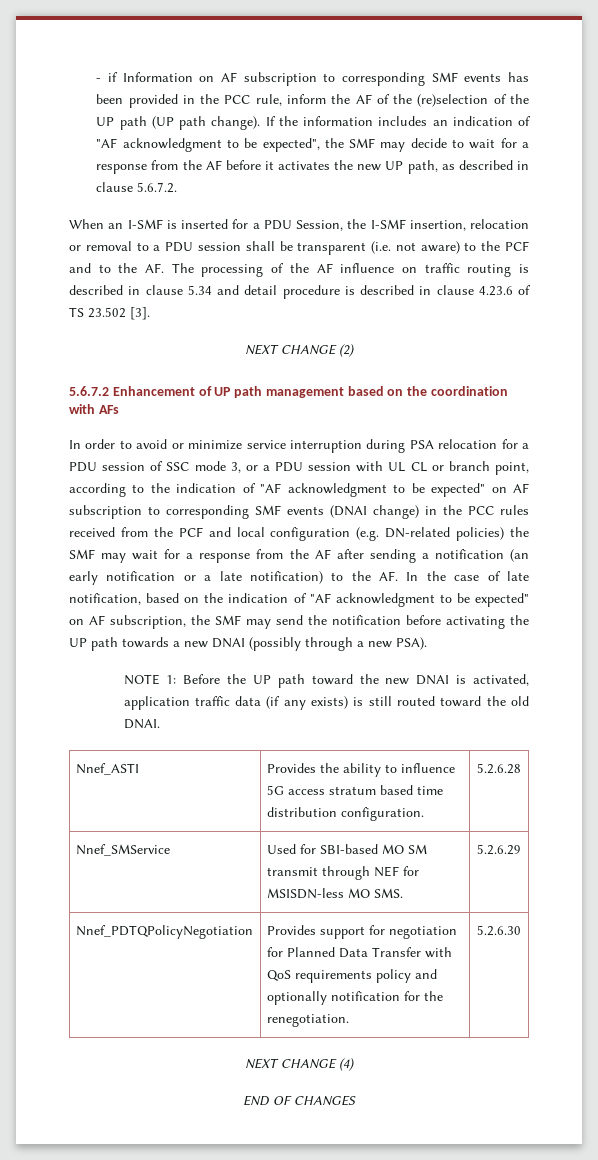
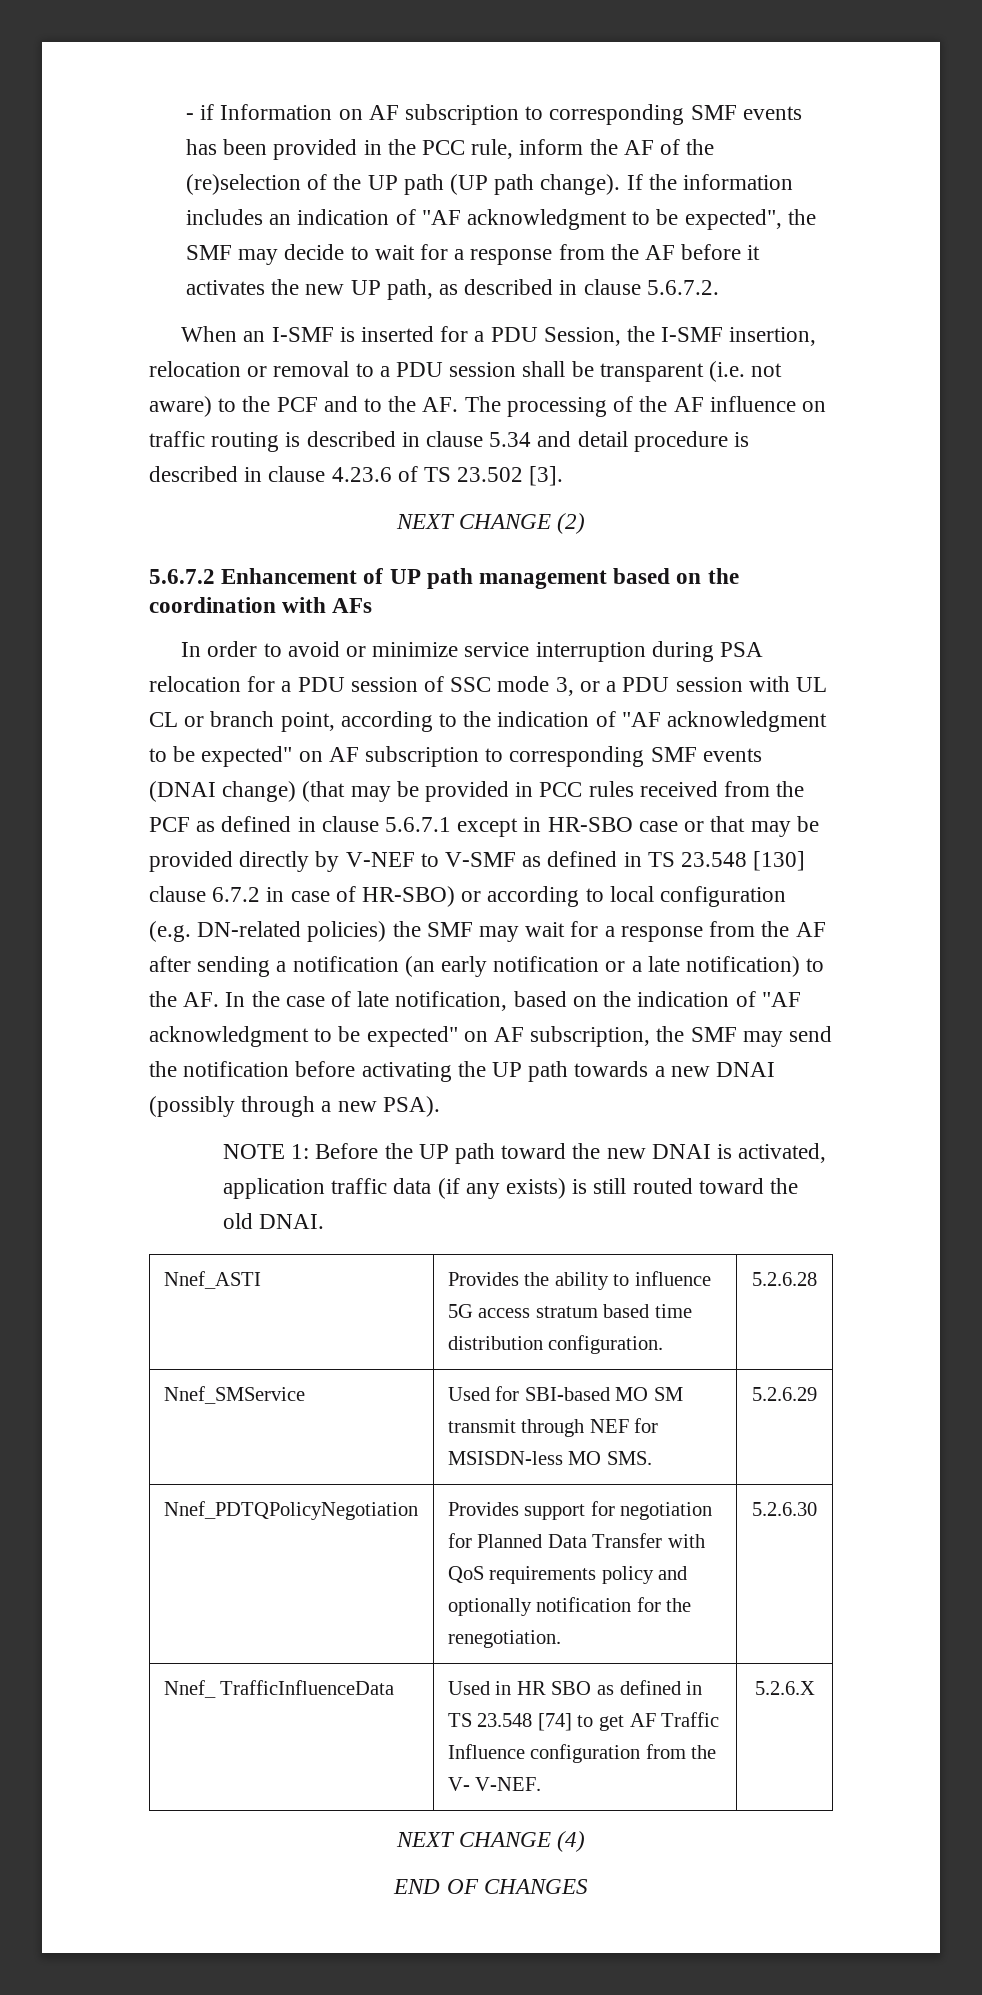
- In order to avoid or minimize service interruption during PSA relocation for a PDU session of SSC mode 3, or a PDU session with UL CL or branch point, according to the indication of "AF acknowledgment to be expected" on AF subscription to corresponding SMF events (DNAI change) in the PCC rules received from the PCF and local configuration (e.g. DN-related policies) the SMF may wait for a response from the AF after sending a notification (an early notification or a late notification) to the AF. In the case of late notification, based on the indication of "AF acknowledgment to be expected" on AF subscription, the SMF may send the notification before activating the UP path towards a new DNAI (possibly through a new PSA).
+ In order to avoid or minimize service interruption during PSA relocation for a PDU session of SSC mode 3, or a PDU session with UL CL or branch point, according to the indication of "AF acknowledgment to be expected" on AF subscription to corresponding SMF events (DNAI change) (that may be provided in PCC rules received from the PCF as defined in clause 5.6.7.1 except in HR-SBO case or that may be provided directly by V-NEF to V-SMF as defined in TS 23.548 [130] clause 6.7.2 in case of HR-SBO) or according to local configuration (e.g. DN-related policies) the SMF may wait for a response from the AF after sending a notification (an early notification or a late notification) to the AF. In the case of late notification, based on the indication of "AF acknowledgment to be expected" on AF subscription, the SMF may send the notification before activating the UP path towards a new DNAI (possibly through a new PSA).
+ Nnef_ TrafficInfluenceData | Used in HR SBO as defined in TS 23.548 [74] to get AF Traffic Influence configuration from the V- V-NEF. | 5.2.6.X

